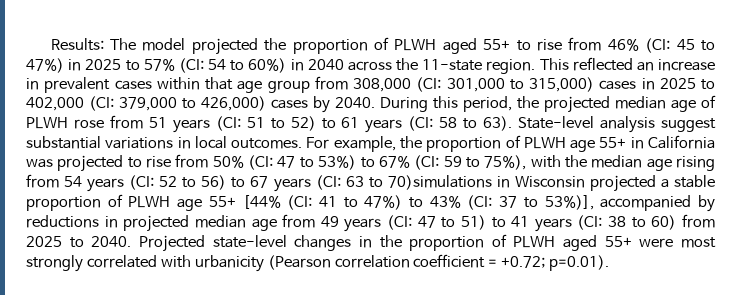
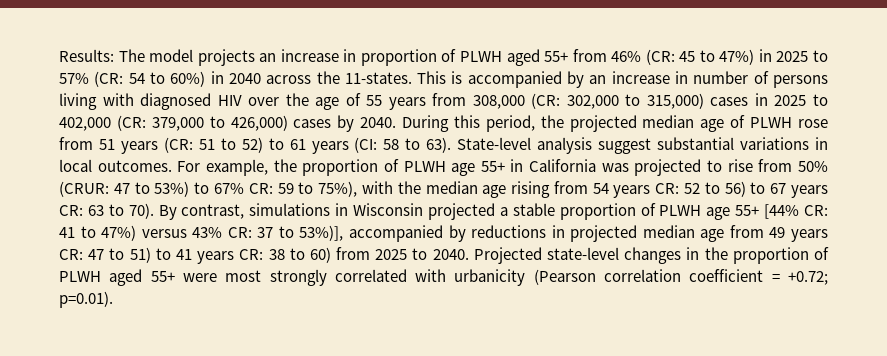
- Results: The model projected the proportion of PLWH aged 55+ to rise from 46% (CI: 45 to 47%) in 2025 to 57% (CI: 54 to 60%) in 2040 across the 11-state region. This reflected an increase in prevalent cases within that age group from 308,000 (CI: 301,000 to 315,000) cases in 2025 to 402,000 (CI: 379,000 to 426,000) cases by 2040.
+ Results: The model projects an increase in proportion of PLWH aged 55+ from 46% (CR: 45 to 47%) in 2025 to 57% (CR: 54 to 60%) in 2040 across the 11-states. This is accompanied by an increase in number of persons living with diagnosed HIV over the age of 55 years from 308,000 (CR: 302,000 to 315,000) cases in 2025 to 402,000 (CR: 379,000 to 426,000) cases by 2040.
- During this period, the projected median age of PLWH rose from 51 years (CI: 51 to 52) to 61 years (CI: 58 to 63).
+ During this period, the projected median age of PLWH rose from 51 years (CR: 51 to 52) to 61 years (CI: 58 to 63).
- For example, the proportion of PLWH age 55+ in California was projected to rise from 50% (CI:
+ For example, the proportion of PLWH age 55+ in California was projected to rise from 50% (CRUR:
- 47 to 53%) to 67% (CI:
+ 47 to 53%) to 67% CR:
- 59 to 75%), with the median age rising from 54 years (CI:
+ 59 to 75%), with the median age rising from 54 years CR:
- 52 to 56) to 67 years (CI:
+ 52 to 56) to 67 years CR:
- 63 to 70)simulations in Wisconsin projected a stable proportion of PLWH age 55+ [44% (CI:
+ 63 to 70). By contrast, simulations in Wisconsin projected a stable proportion of PLWH age 55+ [44% CR:
- 41 to 47%) to 43% (CI:
+ 41 to 47%) versus 43% CR:
- 37 to 53%)], accompanied by reductions in projected median age from 49 years (CI:
+ 37 to 53%)], accompanied by reductions in projected median age from 49 years CR:
- 47 to 51) to 41 years (CI:
+ 47 to 51) to 41 years CR:

